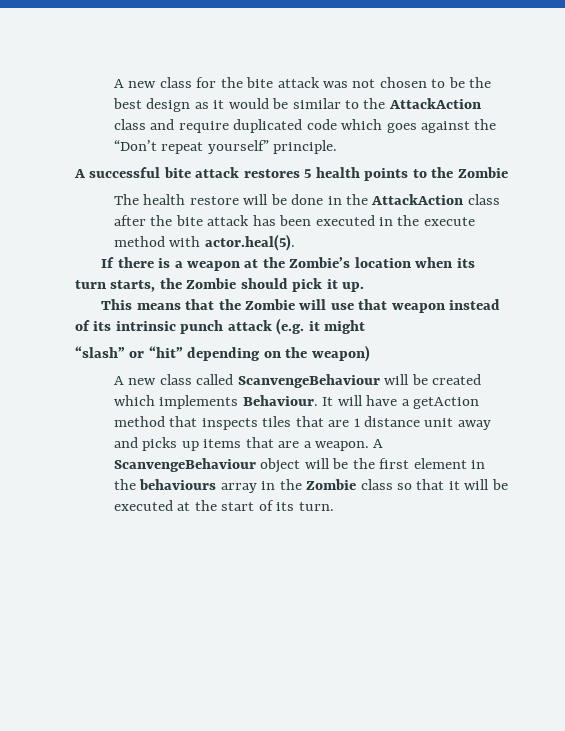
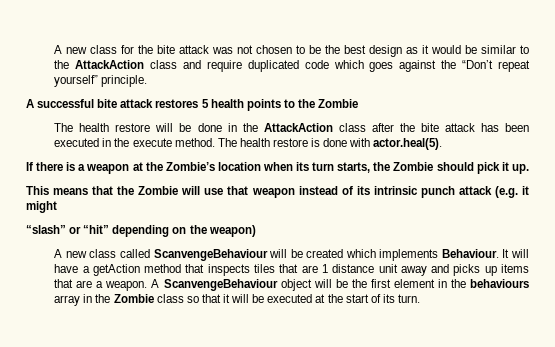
- The health restore will be done in the AttackAction class after the bite attack has been executed in the execute method with actor.heal(5).
+ The health restore will be done in the AttackAction class after the bite attack has been executed in the execute method. The health restore is done with actor.heal(5).

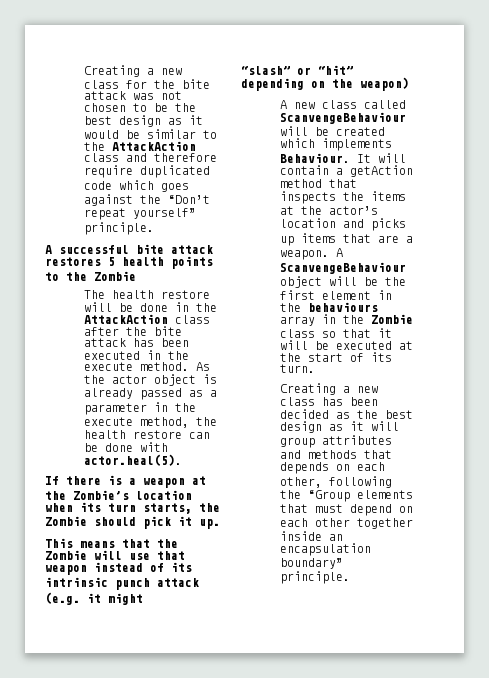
- A new class for the bite attack was not chosen to be the best design as it would be similar to the AttackAction class and require duplicated code which goes against the “Don’t repeat yourself” principle.
+ Creating a new class for the bite attack was not chosen to be the best design as it would be similar to the AttackAction class and therefore require duplicated code which goes against the “Don’t repeat yourself” principle.
- The health restore is done with actor.heal(5).
+ As the actor object is already passed as a parameter in the execute method, the health restore can be done with actor.heal(5).
- It will have a getAction method that inspects tiles that are 1 distance unit away and picks up items that are a weapon.
+ It will contain a getAction method that inspects the items at the actor’s location and picks up items that are a weapon.
+ Creating a new class has been decided as the best design as it will group attributes and methods that depends on each other, following the “Group elements that must depend on each other together inside an encapsulation boundary” principle.

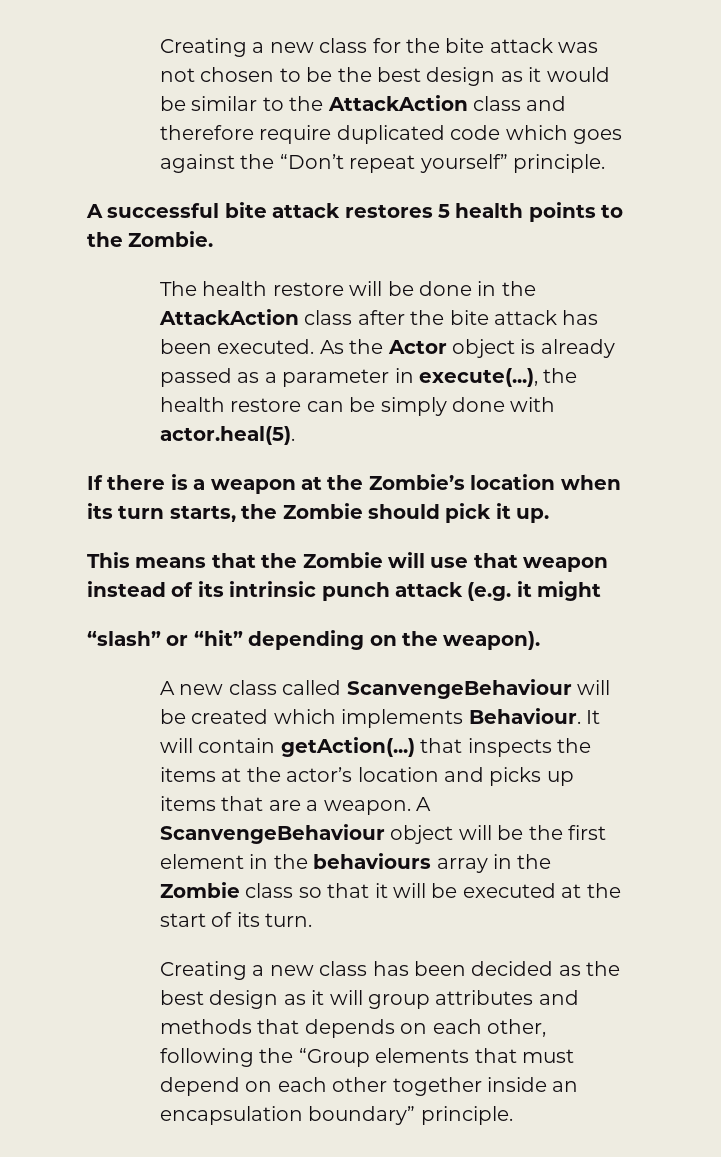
- A successful bite attack restores 5 health points to the Zombie
+ A successful bite attack restores 5 health points to the Zombie.
- The health restore will be done in the AttackAction class after the bite attack has been executed in the execute method.
+ The health restore will be done in the AttackAction class after the bite attack has been executed.
- As the actor object is already passed as a parameter in the execute method, the health restore can be done with actor.heal(5).
+ As the Actor object is already passed as a parameter in execute(...), the health restore can be simply done with actor.heal(5).
- “slash” or “hit” depending on the weapon)
+ “slash” or “hit” depending on the weapon).
- It will contain a getAction method that inspects the items at the actor’s location and picks up items that are a weapon.
+ It will contain getAction(...) that inspects the items at the actor’s location and picks up items that are a weapon.

